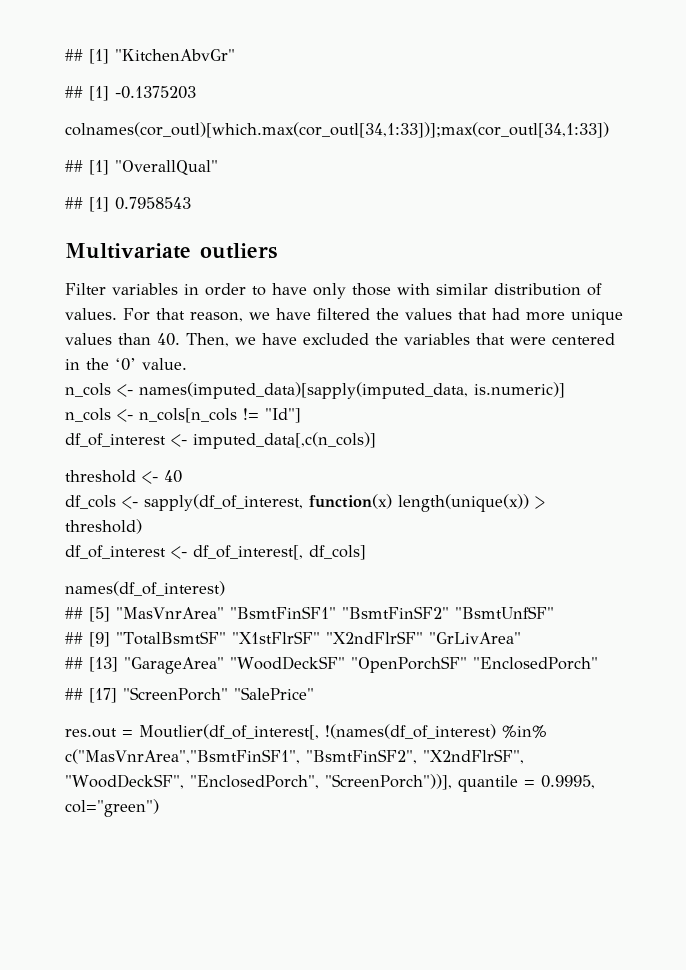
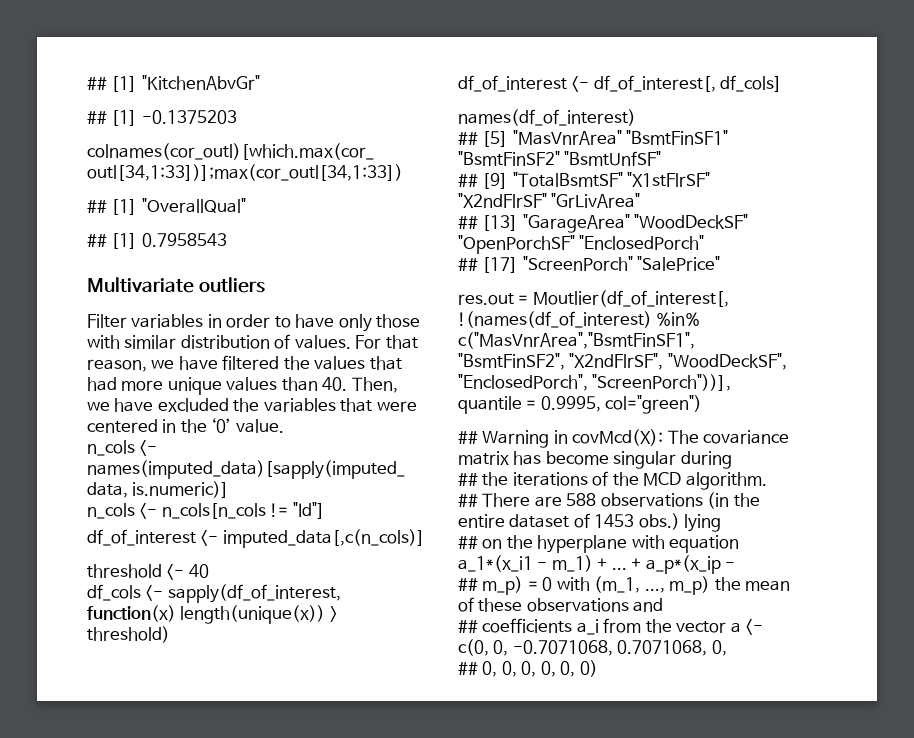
+ ## Warning in covMcd(X): The covariance matrix has become singular during
+ ## the iterations of the MCD algorithm.
+ ## There are 588 observations (in the entire dataset of 1453 obs.) lying
+ ## on the hyperplane with equation a_1*(x_i1 - m_1) + ... + a_p*(x_ip -
+ ## m_p) = 0 with (m_1, ..., m_p) the mean of these observations and
+ ## coefficients a_i from the vector a <- c(0, 0, -0.7071068, 0.7071068, 0,
+ ## 0, 0, 0, 0, 0, 0)

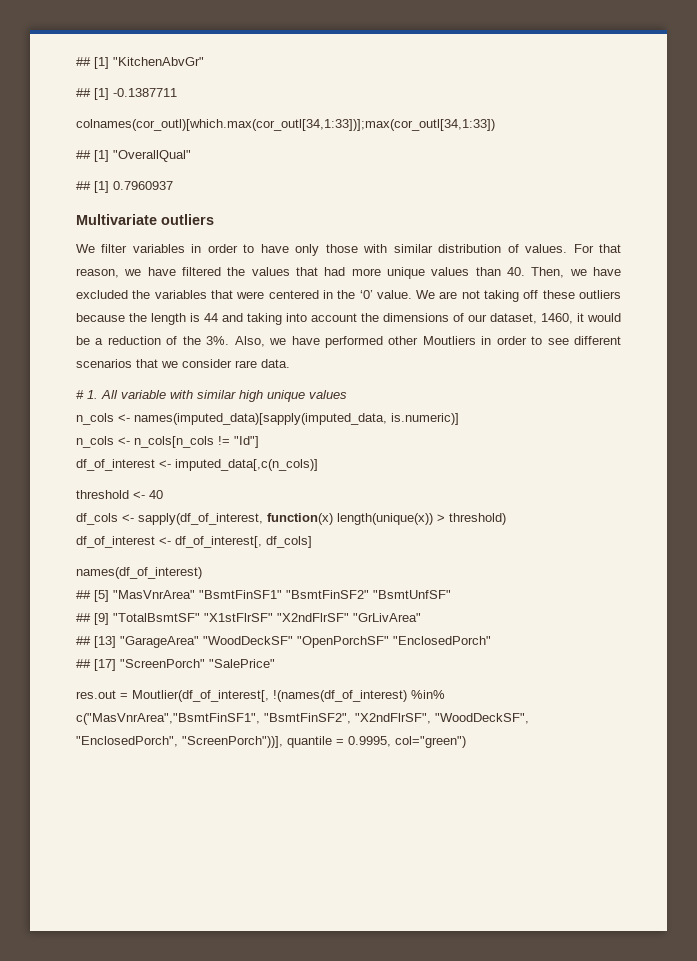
- ## [1] -0.1375203
+ ## [1] -0.1387711
- ## [1] 0.7958543
+ ## [1] 0.7960937
- Filter variables in order to have only those with similar distribution of values.
+ We filter variables in order to have only those with similar distribution of values.
+ We are not taking off these outliers because the length is 44 and taking into account the dimensions of our dataset, 1460, it would be a reduction of the 3%. Also, we have performed other Moutliers in order to see different scenarios that we consider rare data.
+ # 1. All variable with similar high unique values
- ## Warning in covMcd(X): The covariance matrix has become singular during
- ## the iterations of the MCD algorithm.
- ## There are 588 observations (in the entire dataset of 1453 obs.) lying
- ## on the hyperplane with equation a_1*(x_i1 - m_1) + ... + a_p*(x_ip -
- ## m_p) = 0 with (m_1, ..., m_p) the mean of these observations and
- ## coefficients a_i from the vector a <- c(0, 0, -0.7071068, 0.7071068, 0,
- ## 0, 0, 0, 0, 0, 0)

